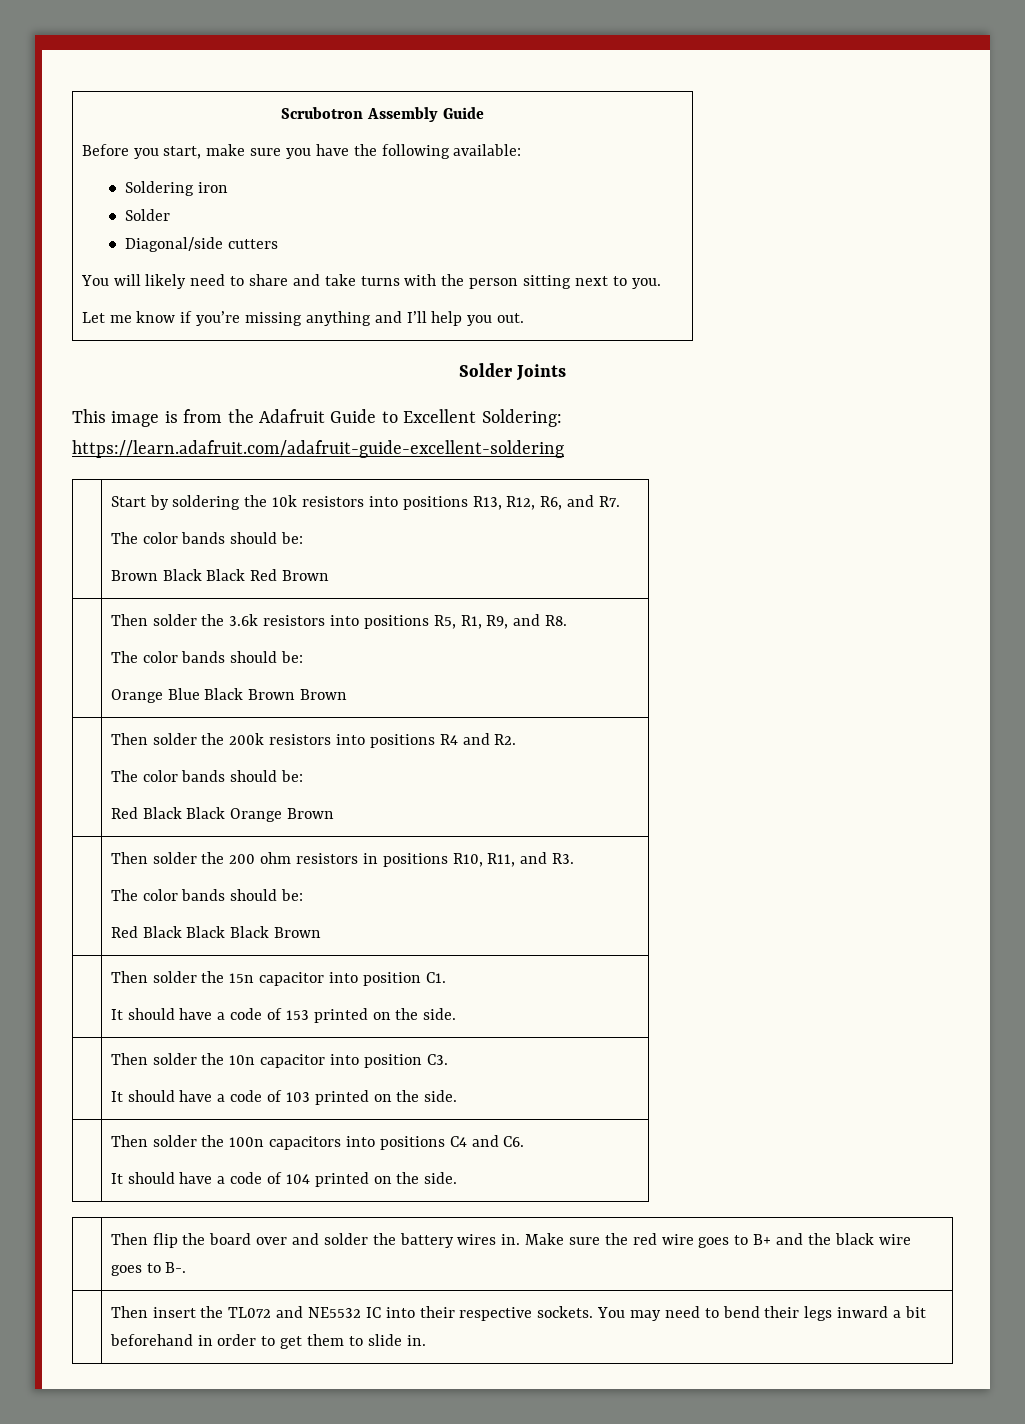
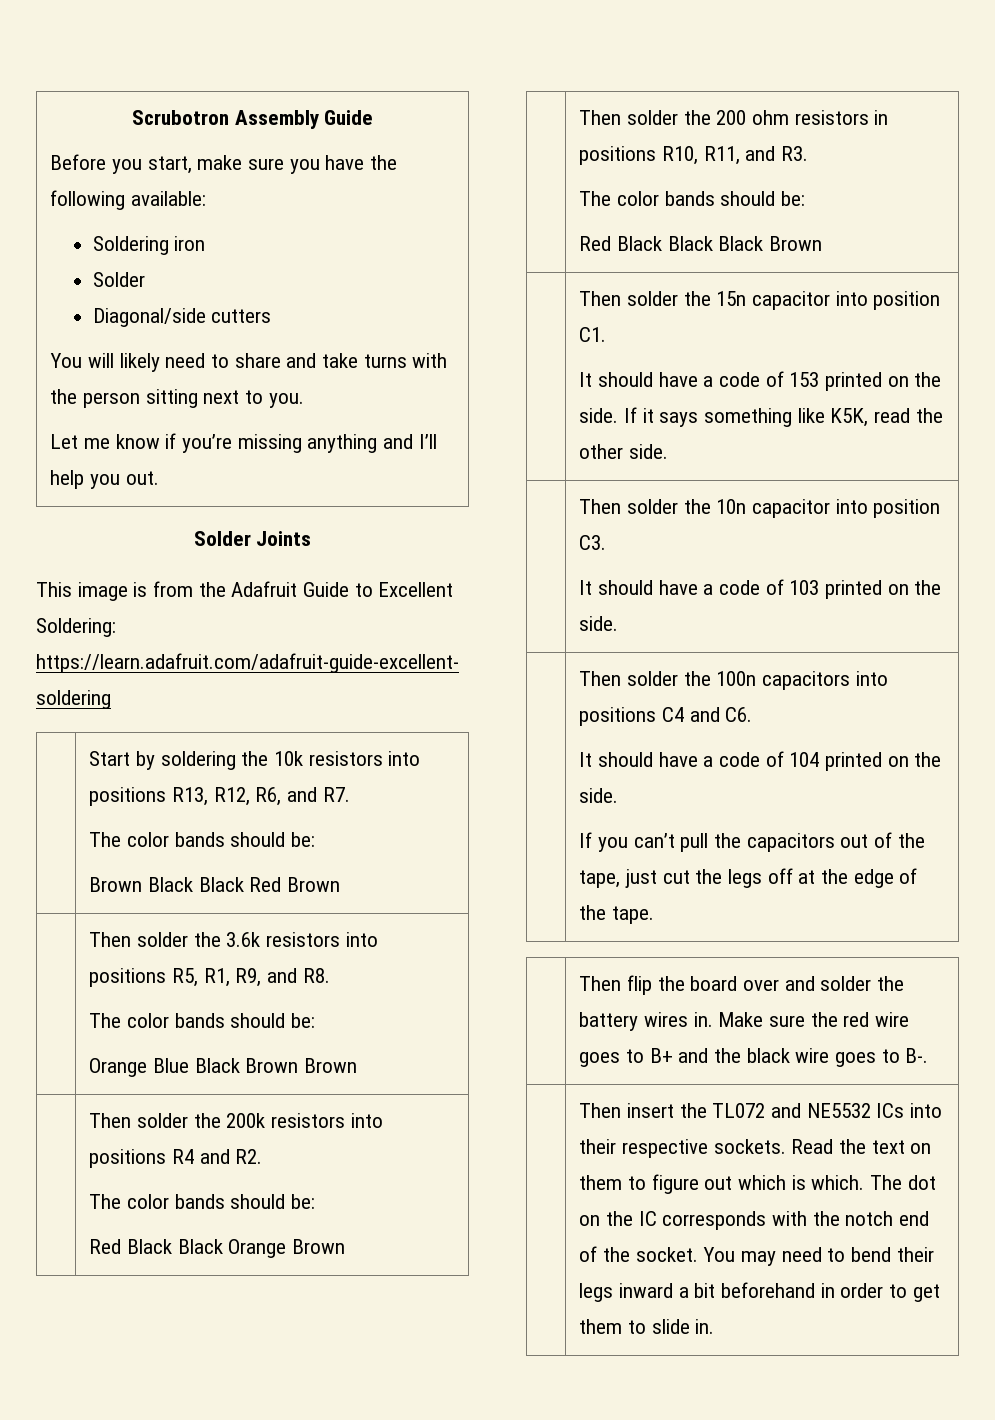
  | Then solder the 15n capacitor into position C1.
- It should have a code of 153 printed on the side.
+ It should have a code of 153 printed on the side. If it says something like K5K, read the other side.
+ If you can’t pull the capacitors out of the tape, just cut the legs off at the edge of the tape.
- Then insert the TL072 and NE5532 IC into their respective sockets.
+ Then insert the TL072 and NE5532 ICs into their respective sockets.
+ Read the text on them to figure out which is which. The dot on the IC corresponds with the notch end of the socket.

